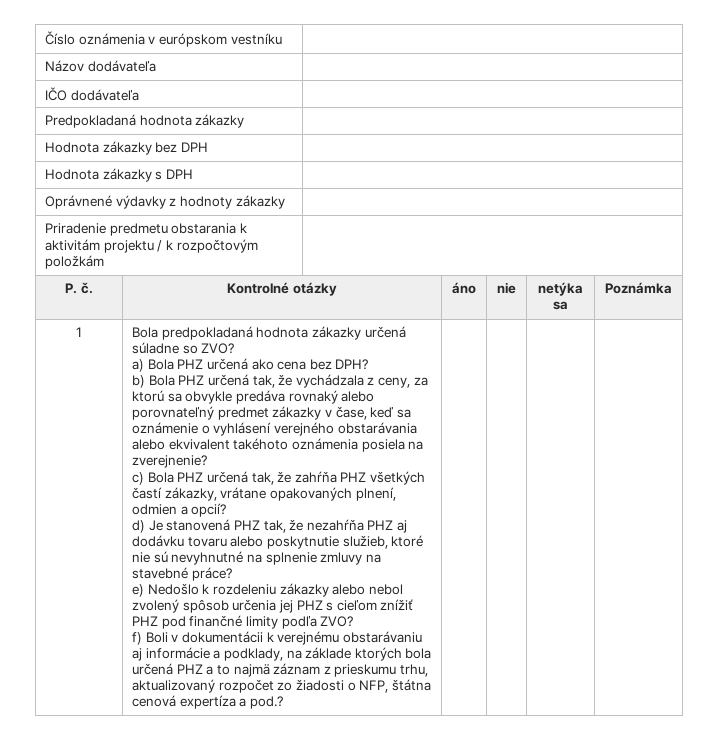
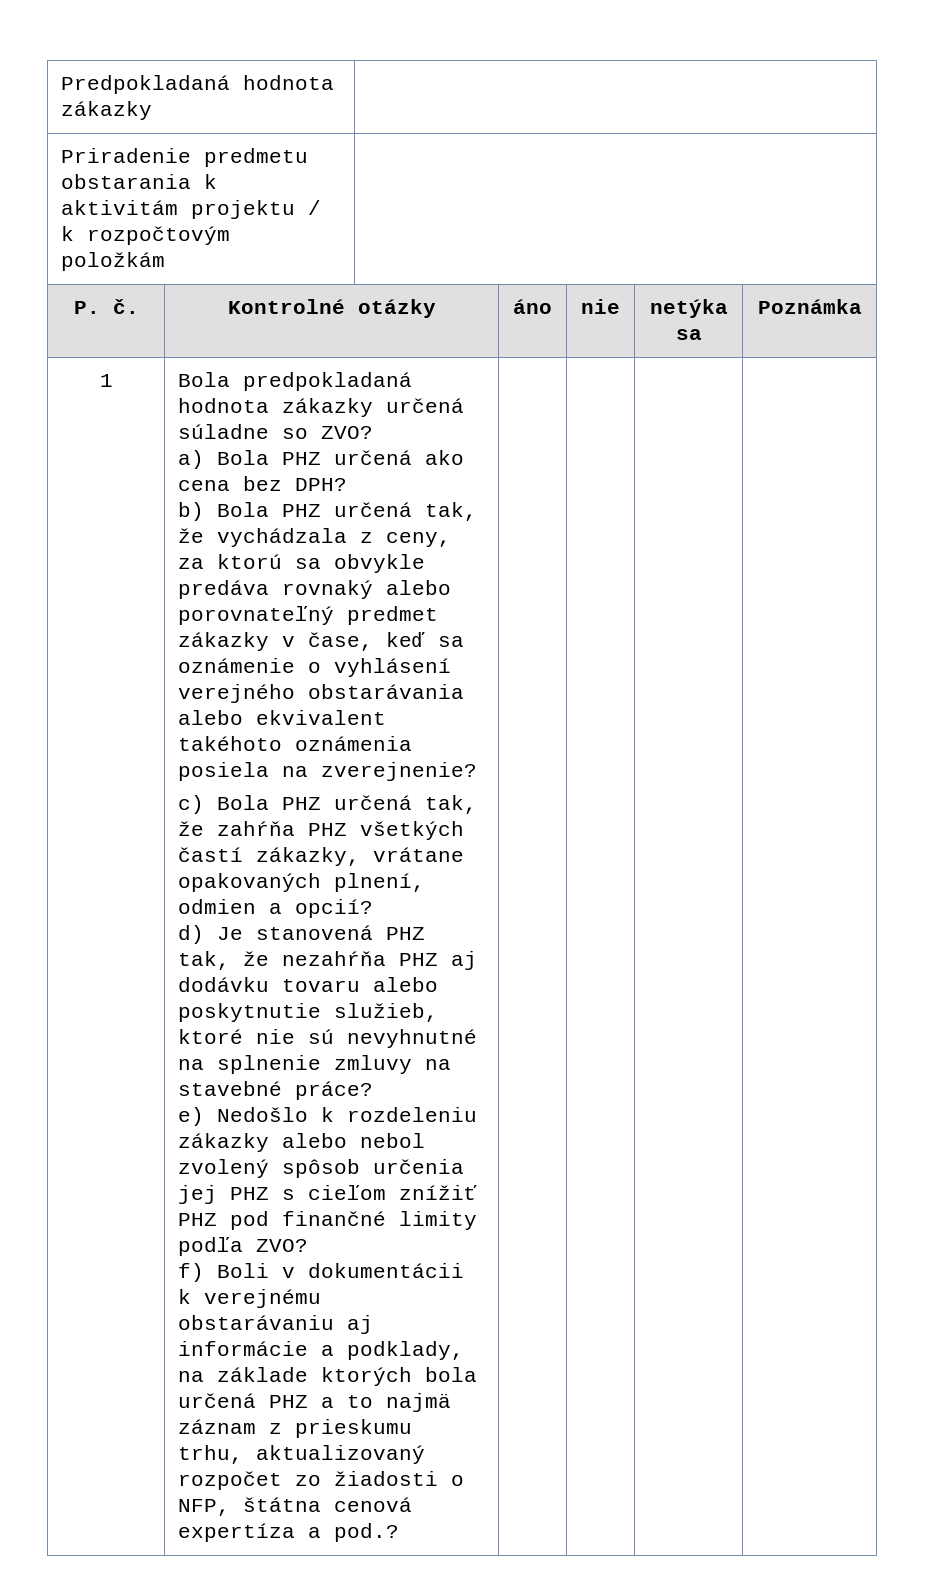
- Číslo oznámenia v európskom vestníku |
- Názov dodávateľa |
- IČO dodávateľa |
  Predpokladaná hodnota zákazky |
- Hodnota zákazky bez DPH |
- Hodnota zákazky s DPH |
- Oprávnené výdavky z hodnoty zákazky |

